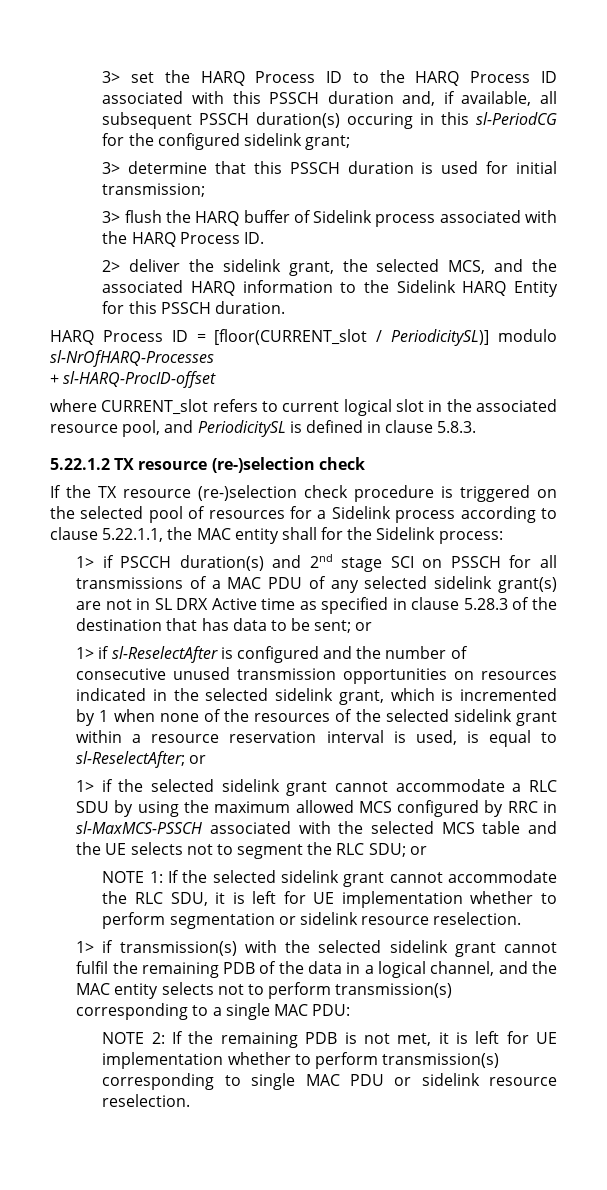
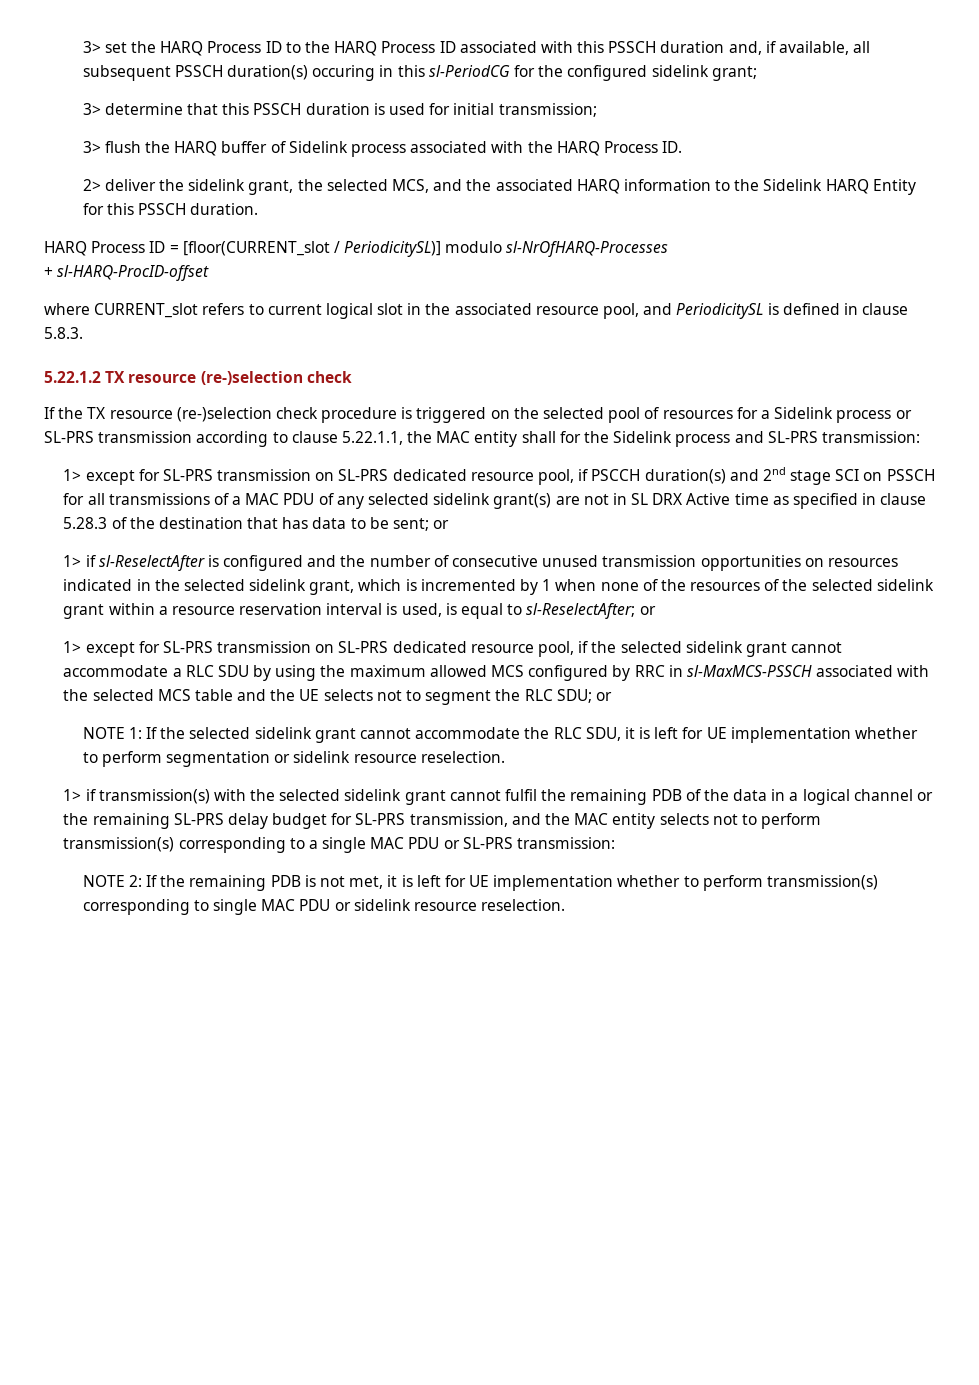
- If the TX resource (re-)selection check procedure is triggered on the selected pool of resources for a Sidelink process according to clause 5.22.1.1, the MAC entity shall for the Sidelink process:
- 1> if PSCCH duration(s) and 2nd stage SCI on PSSCH for all transmissions of a MAC PDU of any selected sidelink grant(s) are not in SL DRX Active time as specified in clause 5.28.3 of the destination that has data to be sent;
+ If the TX resource (re-)selection check procedure is triggered on the selected pool of resources for a Sidelink process or SL-PRS transmission according to clause 5.22.1.1, the MAC entity shall for the Sidelink process and SL-PRS transmission:
+ 1> except for SL-PRS transmission on SL-PRS dedicated resource pool, if PSCCH duration(s) and 2nd stage SCI on PSSCH for all transmissions of a MAC PDU of any selected sidelink grant(s) are not in SL DRX Active time as specified in clause 5.28.3 of the destination that has data to be sent;
- 1> if the selected sidelink grant cannot accommodate a RLC SDU by using the maximum allowed MCS configured by RRC in sl-MaxMCS-PSSCH associated with the selected MCS table and the UE selects not to segment the RLC SDU; or
+ 1> except for SL-PRS transmission on SL-PRS dedicated resource pool, if the selected sidelink grant cannot accommodate a RLC SDU by using the maximum allowed MCS configured by RRC in sl-MaxMCS-PSSCH associated with the selected MCS table and the UE selects not to segment the RLC SDU; or
- 1> if transmission(s) with the selected sidelink grant cannot fulfil the remaining PDB of the data in a logical channel, and the MAC entity selects not to perform transmission(s) corresponding to a single MAC PDU:
+ 1> if transmission(s) with the selected sidelink grant cannot fulfil the remaining PDB of the data in a logical channel or the remaining SL-PRS delay budget for SL-PRS transmission, and the MAC entity selects not to perform transmission(s) corresponding to a single MAC PDU or SL-PRS transmission:

